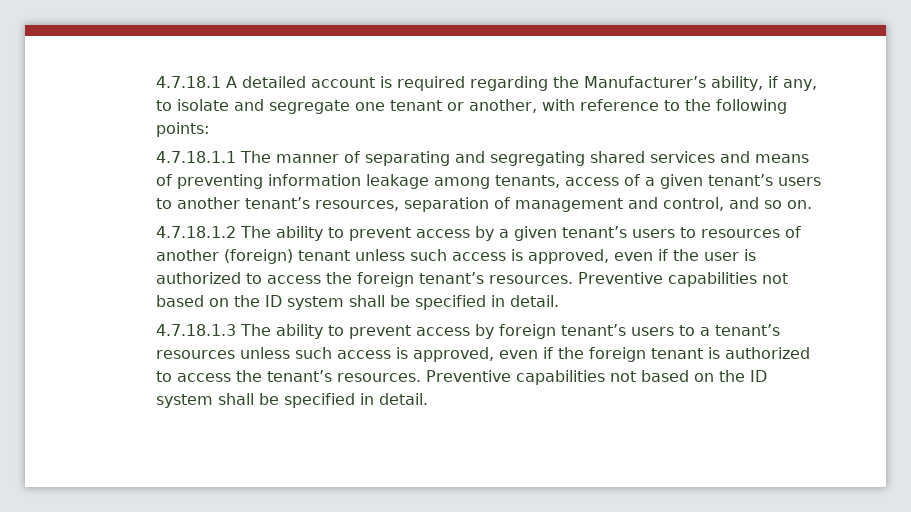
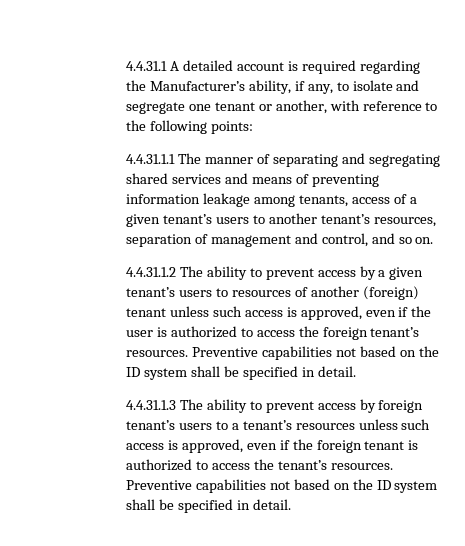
- 4.7.18.1 A detailed account is required regarding the Manufacturer’s ability, if any, to isolate and segregate one tenant or another, with reference to the following points:
+ 4.4.31.1 A detailed account is required regarding the Manufacturer’s ability, if any, to isolate and segregate one tenant or another, with reference to the following points:
- 4.7.18.1.1 The manner of separating and segregating shared services and means of preventing information leakage among tenants, access of a given tenant’s users to another tenant’s resources, separation of management and control, and so on.
+ 4.4.31.1.1 The manner of separating and segregating shared services and means of preventing information leakage among tenants, access of a given tenant’s users to another tenant’s resources, separation of management and control, and so on.
- 4.7.18.1.2 The ability to prevent access by a given tenant’s users to resources of another (foreign) tenant unless such access is approved, even if the user is authorized to access the foreign tenant’s resources.
+ 4.4.31.1.2 The ability to prevent access by a given tenant’s users to resources of another (foreign) tenant unless such access is approved, even if the user is authorized to access the foreign tenant’s resources.
- 4.7.18.1.3 The ability to prevent access by foreign tenant’s users to a tenant’s resources unless such access is approved, even if the foreign tenant is authorized to access the tenant’s resources.
+ 4.4.31.1.3 The ability to prevent access by foreign tenant’s users to a tenant’s resources unless such access is approved, even if the foreign tenant is authorized to access the tenant’s resources.

